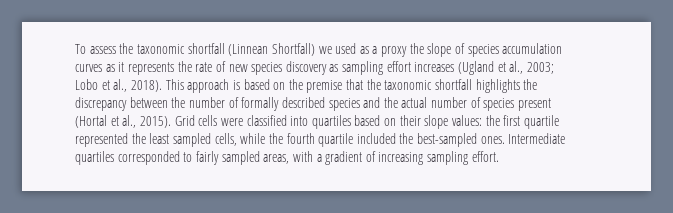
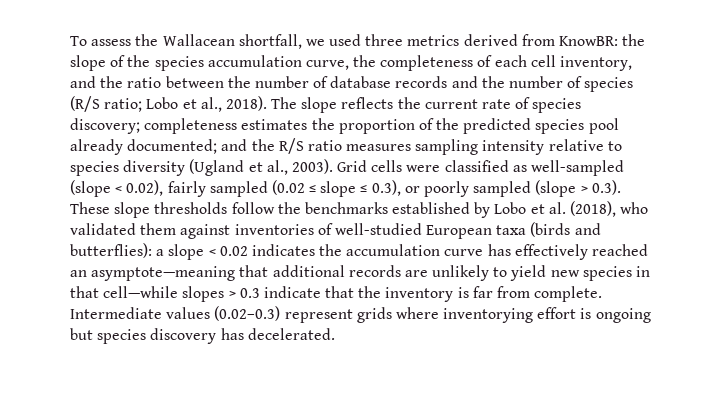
- To assess the taxonomic shortfall (Linnean Shortfall) we used as a proxy the slope of species accumulation curves as it represents the rate of new species discovery as sampling effort increases (Ugland et al., 2003; Lobo et al., 2018). This approach is based on the premise that the taxonomic shortfall highlights the discrepancy between the number of formally described species and the actual number of species present (Hortal et al., 2015).
+ To assess the Wallacean shortfall, we used three metrics derived from KnowBR: the slope of the species accumulation curve, the completeness of each cell inventory, and the ratio between the number of database records and the number of species (R/S ratio; Lobo et al., 2018). The slope reflects the current rate of species discovery; completeness estimates the proportion of the predicted species pool already documented; and the R/S ratio measures sampling intensity relative to species diversity (Ugland et al., 2003).
- Grid cells were classified into quartiles based on their slope values: the first quartile represented the least sampled cells, while the fourth quartile included the best-sampled ones. Intermediate quartiles corresponded to fairly sampled areas, with a gradient of increasing sampling effort.
+ Grid cells were classified as well-sampled (slope < 0.02), fairly sampled (0.02 ≤ slope ≤ 0.3), or poorly sampled (slope > 0.3). These slope thresholds follow the benchmarks established by Lobo et al. (2018), who validated them against inventories of well-studied European taxa (birds and butterflies): a slope < 0.02 indicates the accumulation curve has effectively reached an asymptote—meaning that additional records are unlikely to yield new species in that cell—while slopes > 0.3 indicate that the inventory is far from complete. Intermediate values (0.02–0.3) represent grids where inventorying effort is ongoing but species discovery has decelerated.

